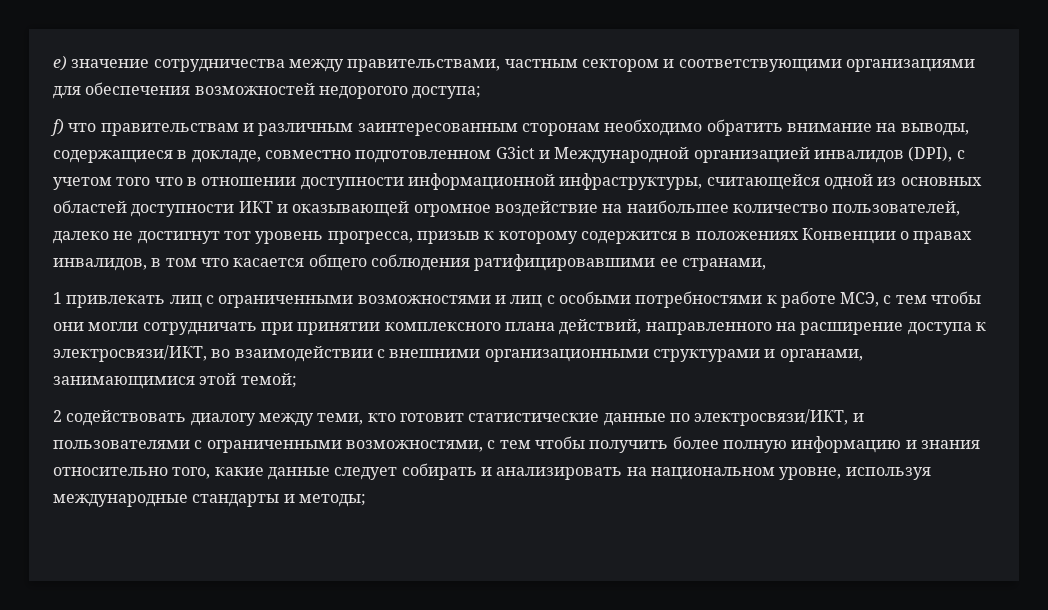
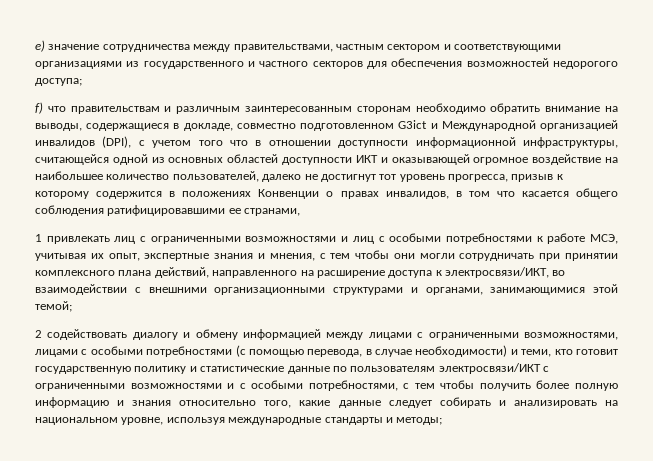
- e) значение сотрудничества между правительствами, частным сектором и соответствующими организациями для обеспечения возможностей недорогого доступа;
+ e) значение сотрудничества между правительствами, частным сектором и соответствующими организациями из государственного и частного секторов для обеспечения возможностей недорогого доступа;
- 1 привлекать лиц с ограниченными возможностями и лиц с особыми потребностями к работе МСЭ, с тем чтобы они могли сотрудничать при принятии комплексного плана действий, направленного на расширение доступа к электросвязи/ИКТ, во взаимодействии с внешними организационными структурами и органами, занимающимися этой темой;
+ 1 привлекать лиц с ограниченными возможностями и лиц с особыми потребностями к работе МСЭ, учитывая их опыт, экспертные знания и мнения, с тем чтобы они могли сотрудничать при принятии комплексного плана действий, направленного на расширение доступа к электросвязи/ИКТ, во взаимодействии с внешними организационными структурами и органами, занимающимися этой темой;
- 2 содействовать диалогу между теми, кто готовит статистические данные по электросвязи/ИКТ, и пользователями с ограниченными возможностями, с тем чтобы получить более полную информацию и знания относительно того, какие данные следует собирать и анализировать на национальном уровне, используя международные стандарты и методы;
+ 2 содействовать диалогу и обмену информацией между лицами с ограниченными возможностями, лицами с особыми потребностями (с помощью перевода, в случае необходимости) и теми, кто готовит государственную политику и статистические данные по пользователям электросвязи/ИКТ с ограниченными возможностями и с особыми потребностями, с тем чтобы получить более полную информацию и знания относительно того, какие данные следует собирать и анализировать на национальном уровне, используя международные стандарты и методы;

